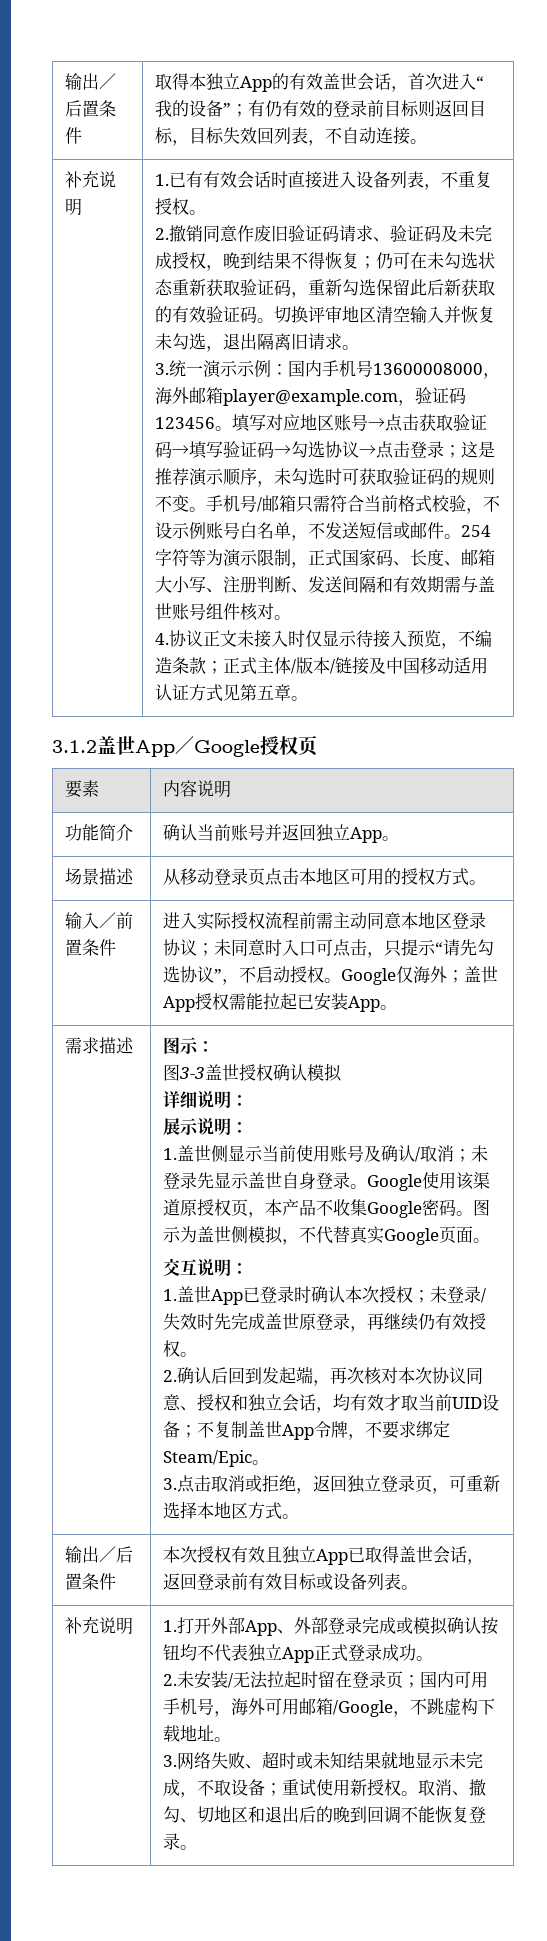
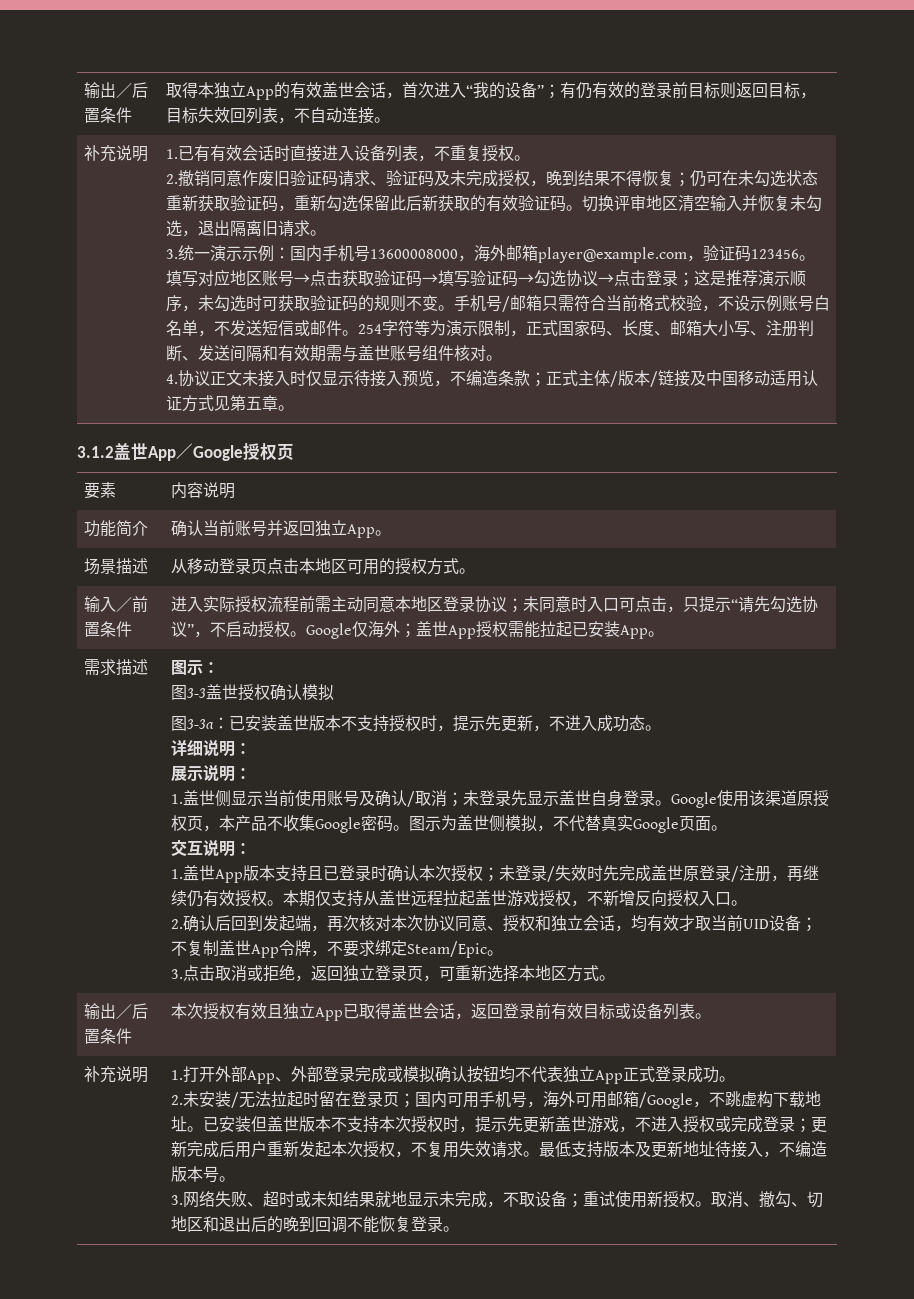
+ 图3-3a：已安装盖世版本不支持授权时，提示先更新，不进入成功态。
- 1.盖世App已登录时确认本次授权；未登录/失效时先完成盖世原登录，再继续仍有效授权。
+ 1.盖世App版本支持且已登录时确认本次授权；未登录/失效时先完成盖世原登录/注册，再继续仍有效授权。本期仅支持从盖世远程拉起盖世游戏授权，不新增反向授权入口。
+ 已安装但盖世版本不支持本次授权时，提示先更新盖世游戏，不进入授权或完成登录；更新完成后用户重新发起本次授权，不复用失效请求。最低支持版本及更新地址待接入，不编造版本号。

